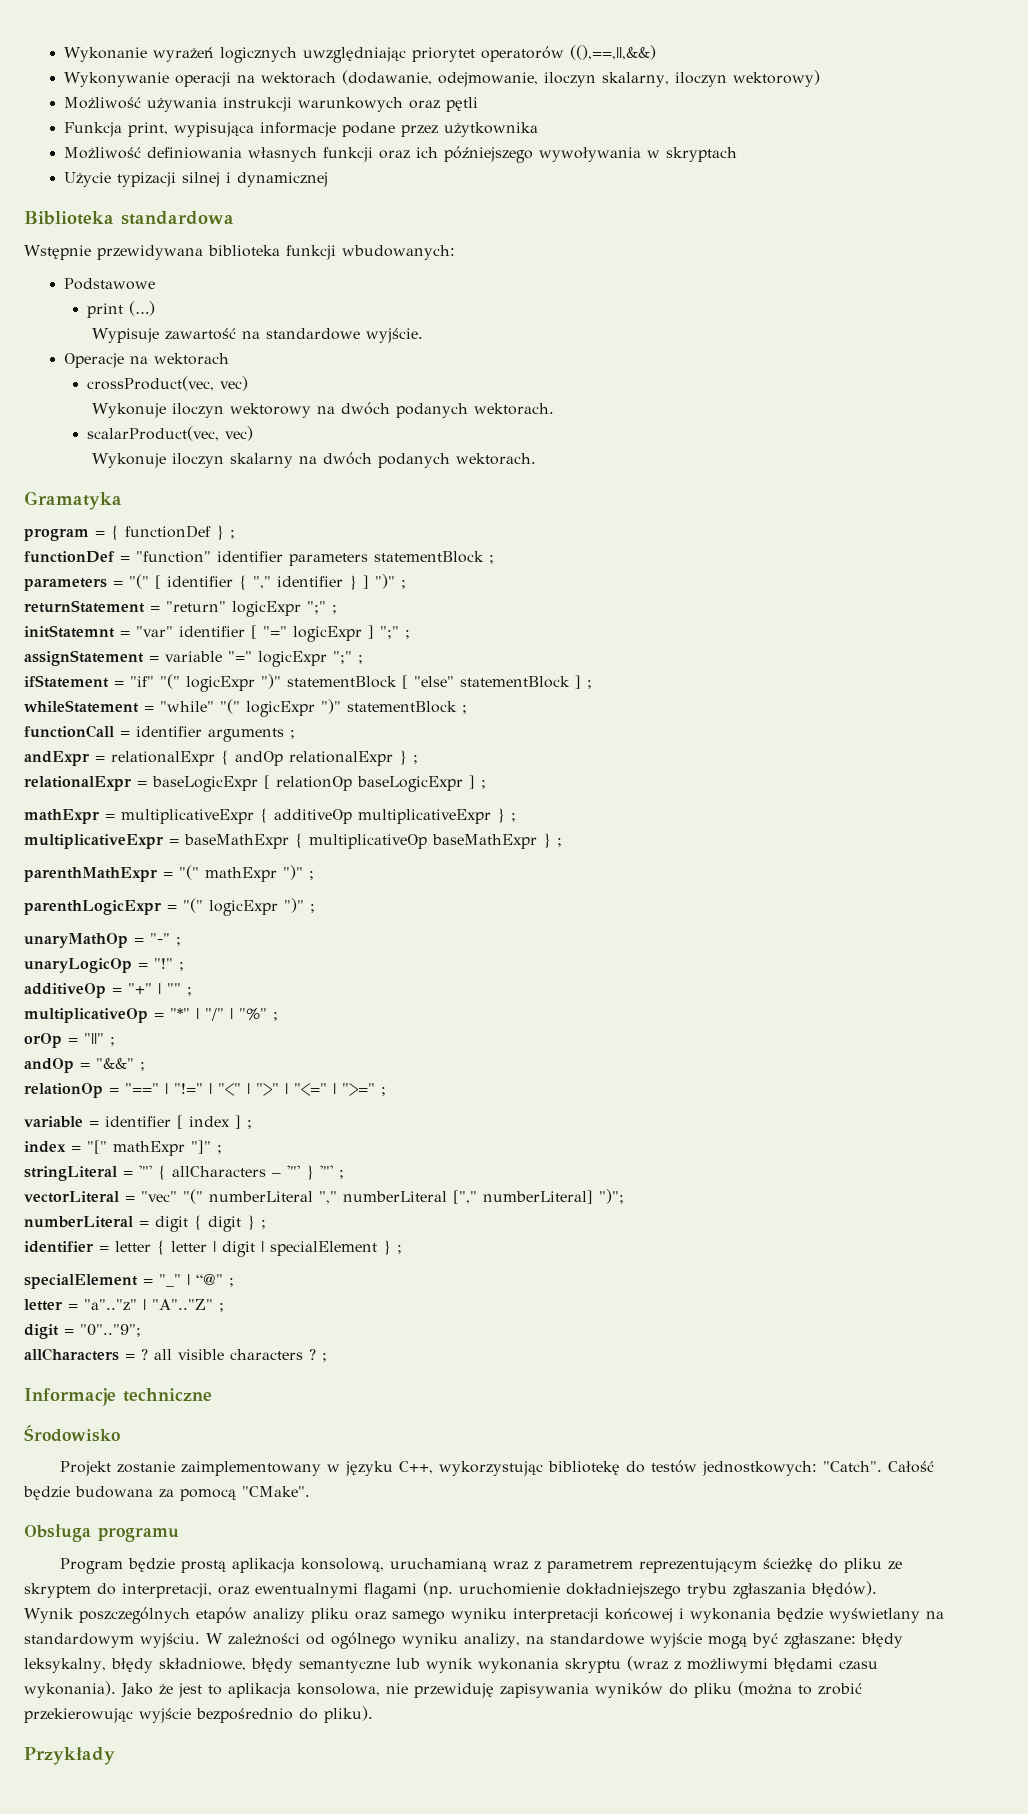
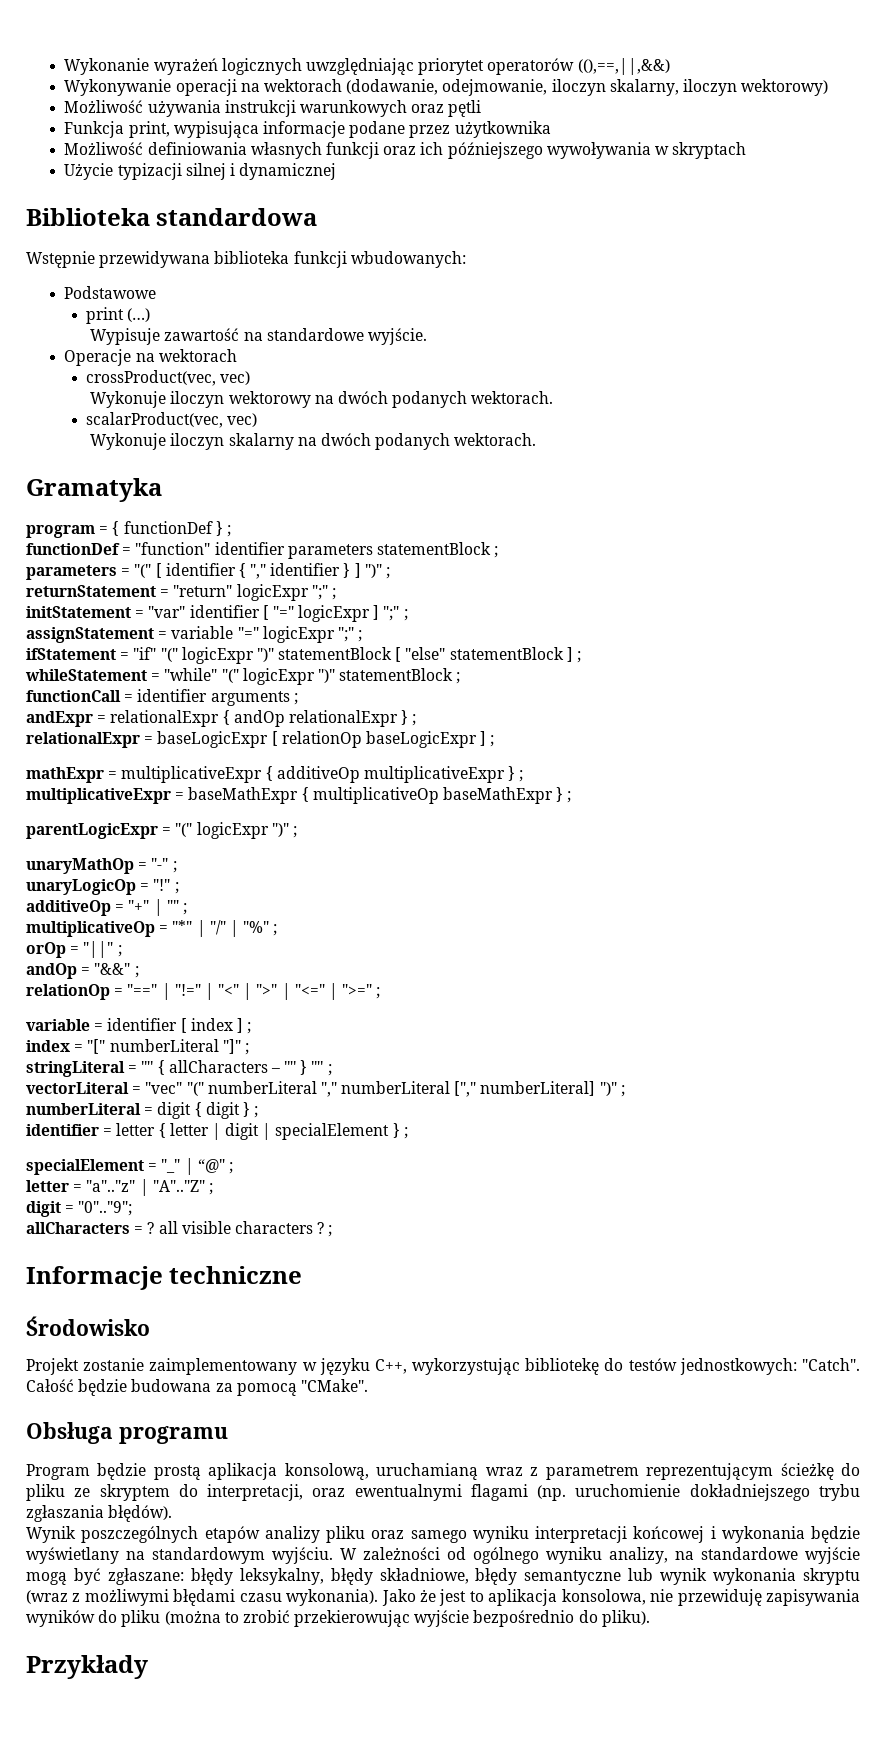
- initStatemnt = "var" identifier [ "=" logicExpr ] ";" ;
+ initStatement = "var" identifier [ "=" logicExpr ] ";" ;
- parenthMathExpr = "(" mathExpr ")" ;
- parenthLogicExpr = "(" logicExpr ")" ;
+ parentLogicExpr = "(" logicExpr ")" ;
- index = "[" mathExpr "]" ;
+ index = "[" numberLiteral "]" ;
- vectorLiteral = "vec" "(" numberLiteral "," numberLiteral ["," numberLiteral] ")";
+ vectorLiteral = "vec" "(" numberLiteral "," numberLiteral ["," numberLiteral] ")" ;

